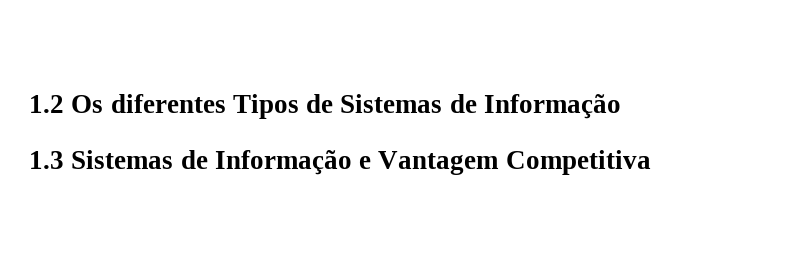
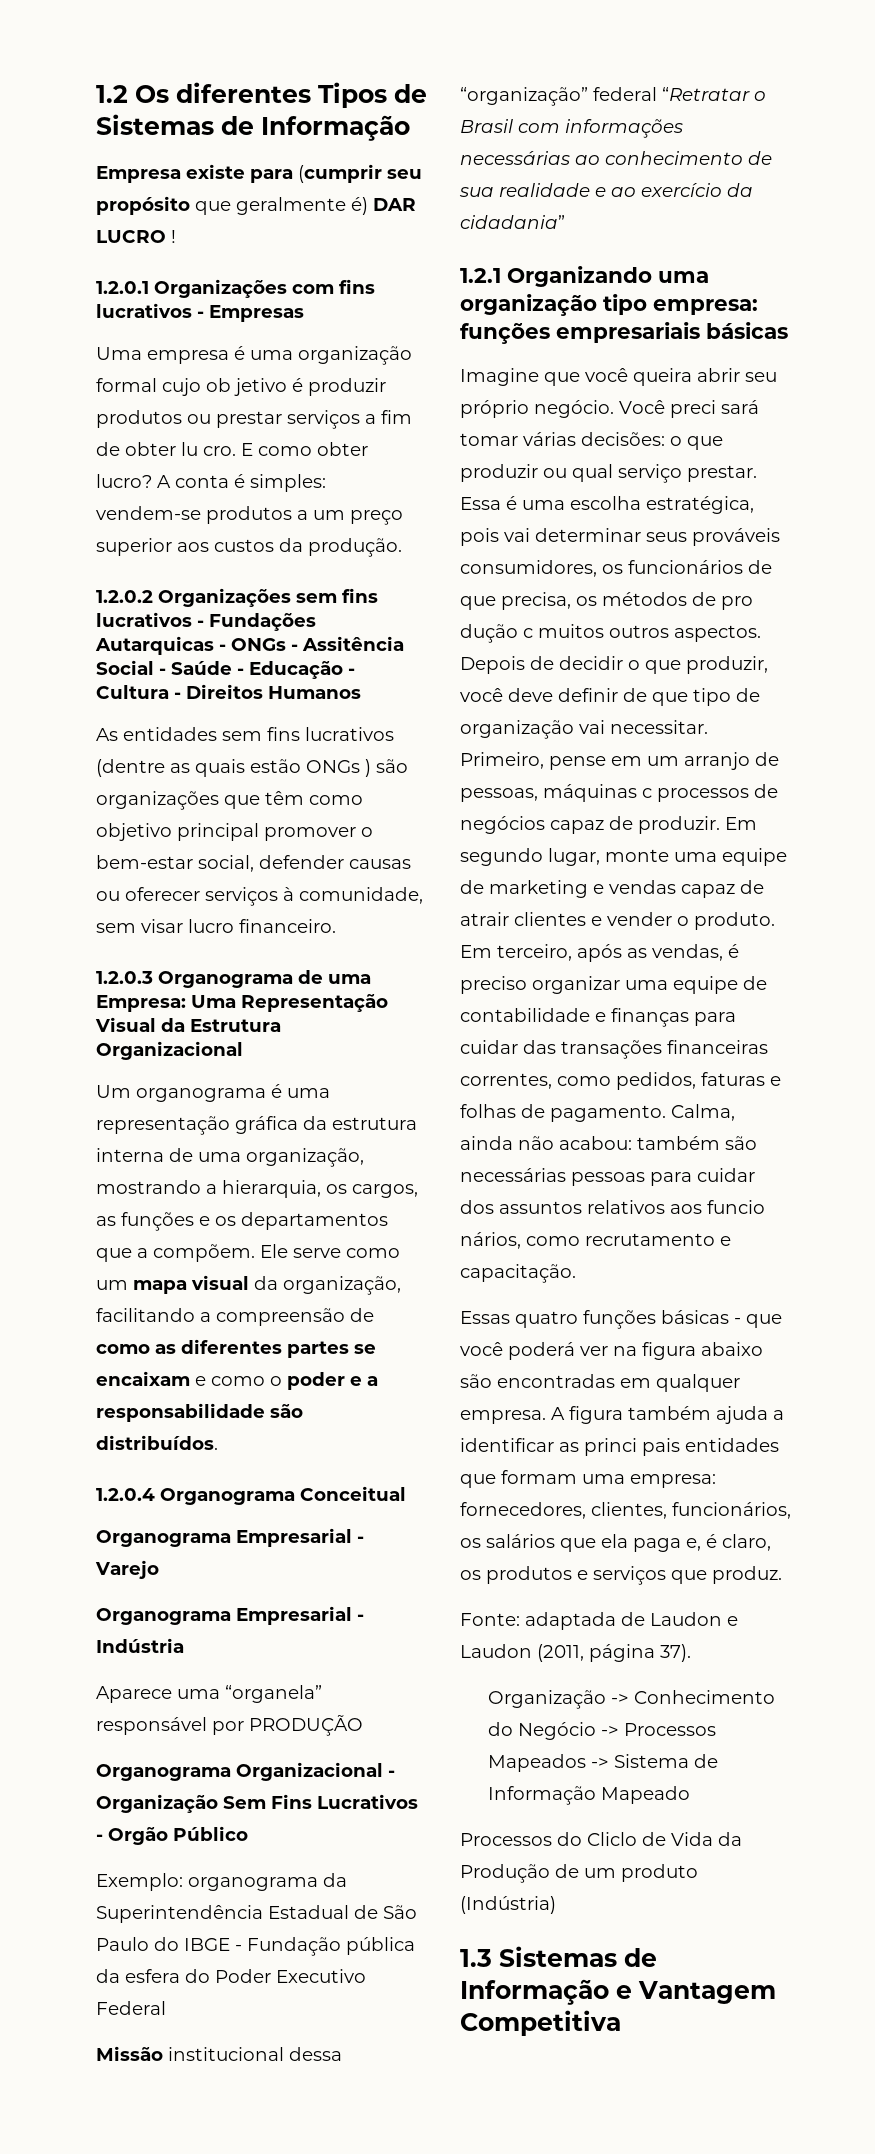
+ Empresa existe para (cumprir seu propósito que geralmente é) DAR LUCRO !
+ 1.2.0.1 Organizações com fins lucrativos - Empresas
+ Uma empresa é uma organização formal cujo ob jetivo é produzir produtos ou prestar serviços a fim de obter lu cro. E como obter lucro? A conta é simples: vendem-se produtos a um preço superior aos custos da produção.
+ 1.2.0.2 Organizações sem fins lucrativos - Fundações Autarquicas - ONGs - Assitência Social - Saúde - Educação - Cultura - Direitos Humanos
+ As entidades sem fins lucrativos (dentre as quais estão ONGs ) são organizações que têm como objetivo principal promover o bem-estar social, defender causas ou oferecer serviços à comunidade, sem visar lucro financeiro.
+ 1.2.0.3 Organograma de uma Empresa: Uma Representação Visual da Estrutura Organizacional
+ Um organograma é uma representação gráfica da estrutura interna de uma organização, mostrando a hierarquia, os cargos, as funções e os departamentos que a compõem. Ele serve como um mapa visual da organização, facilitando a compreensão de como as diferentes partes se encaixam e como o poder e a responsabilidade são distribuídos.
+ 1.2.0.4 Organograma Conceitual
+ Organograma Empresarial - Varejo
+ Organograma Empresarial - Indústria
+ Aparece uma “organela” responsável por PRODUÇÃO
+ Organograma Organizacional - Organização Sem Fins Lucrativos - Orgão Público
+ Exemplo: organograma da Superintendência Estadual de São Paulo do IBGE - Fundação pública da esfera do Poder Executivo Federal
+ Missão institucional dessa “organização” federal “Retratar o Brasil com informações necessárias ao conhecimento de sua realidade e ao exercício da cidadania”
+ 1.2.1 Organizando uma organização tipo empresa: funções empresariais básicas
+ Imagine que você queira abrir seu próprio negócio. Você preci sará tomar várias decisões: o que produzir ou qual serviço prestar. Essa é uma escolha estratégica, pois vai determinar seus prováveis consumidores, os funcionários de que precisa, os métodos de pro dução c muitos outros aspectos. Depois de decidir o que produzir, você deve definir de que tipo de organização vai necessitar. Primeiro, pense em um arranjo de pessoas, máquinas c processos de negócios capaz de produzir. Em segundo lugar, monte uma equipe de marketing e vendas capaz de atrair clientes e vender o produto. Em terceiro, após as vendas, é preciso organizar uma equipe de contabilidade e finanças para cuidar das transações financeiras correntes, como pedidos, faturas e folhas de pagamento. Calma, ainda não acabou: também são necessárias pessoas para cuidar dos assuntos relativos aos funcio nários, como recrutamento e capacitação.
+ Essas quatro funções básicas - que você poderá ver na figura abaixo são encontradas em qualquer empresa. A figura também ajuda a identificar as princi pais entidades que formam uma empresa: fornecedores, clientes, funcionários, os salários que ela paga e, é claro, os produtos e serviços que produz.
+ Fonte: adaptada de Laudon e Laudon (2011, página 37).
+ Organização -> Conhecimento do Negócio -> Processos Mapeados -> Sistema de Informação Mapeado
+ Processos do Cliclo de Vida da Produção de um produto (Indústria)

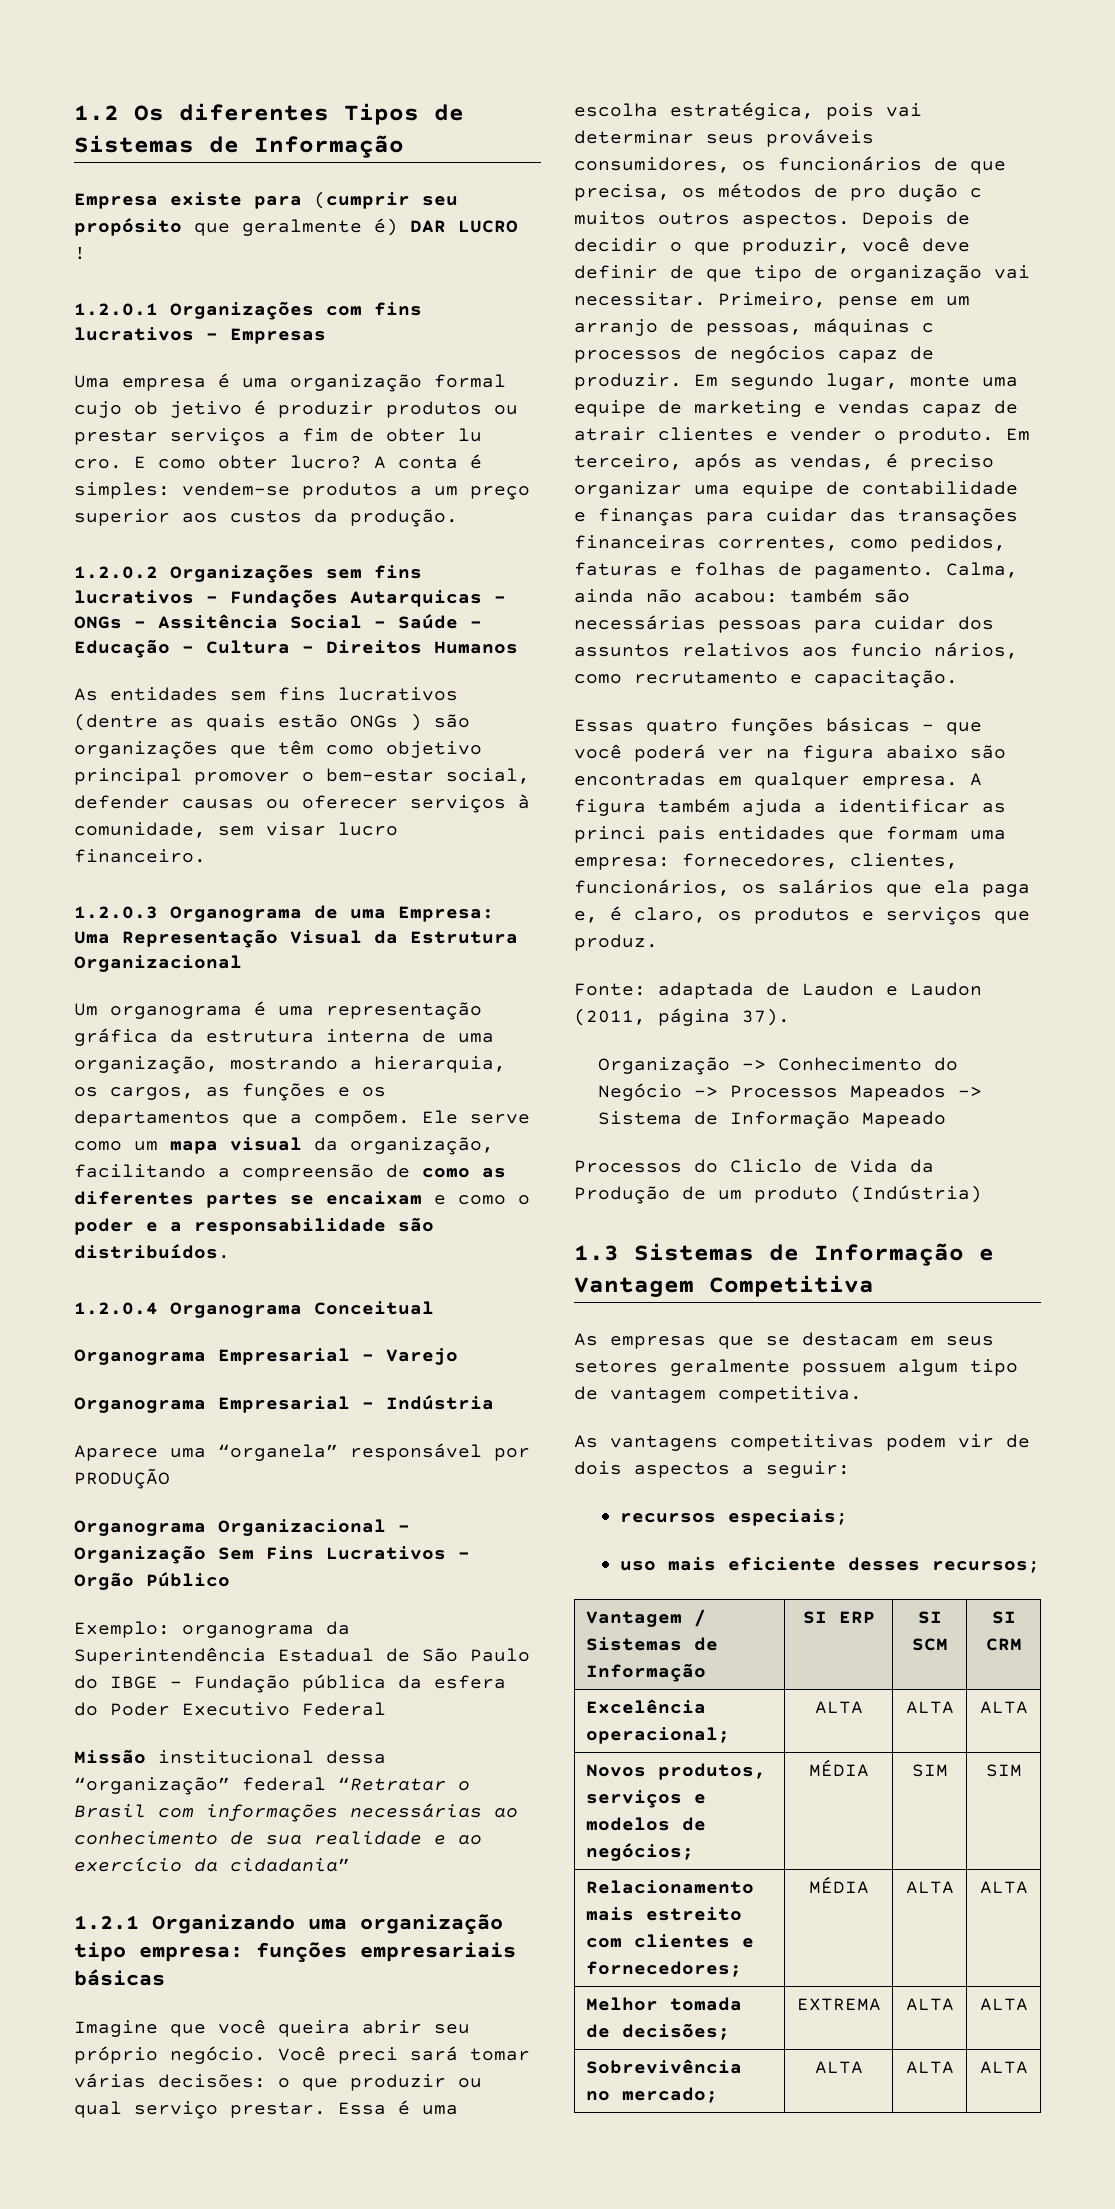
+ As empresas que se destacam em seus setores geralmente possuem algum tipo de vantagem competitiva.
+ As vantagens competitivas podem vir de dois aspectos a seguir:
+ recursos especiais;
+ uso mais eficiente desses recursos;
+ Vantagem / Sistemas de Informação | SI ERP | SI SCM | SI CRM
+ Excelência operacional; | ALTA | ALTA | ALTA
+ Novos produtos, serviços e modelos de negócios; | MÉDIA | SIM | SIM
+ Relacionamento mais estreito com clientes e fornecedores; | MÉDIA | ALTA | ALTA
+ Melhor tomada de decisões; | EXTREMA | ALTA | ALTA
+ Sobrevivência no mercado; | ALTA | ALTA | ALTA

